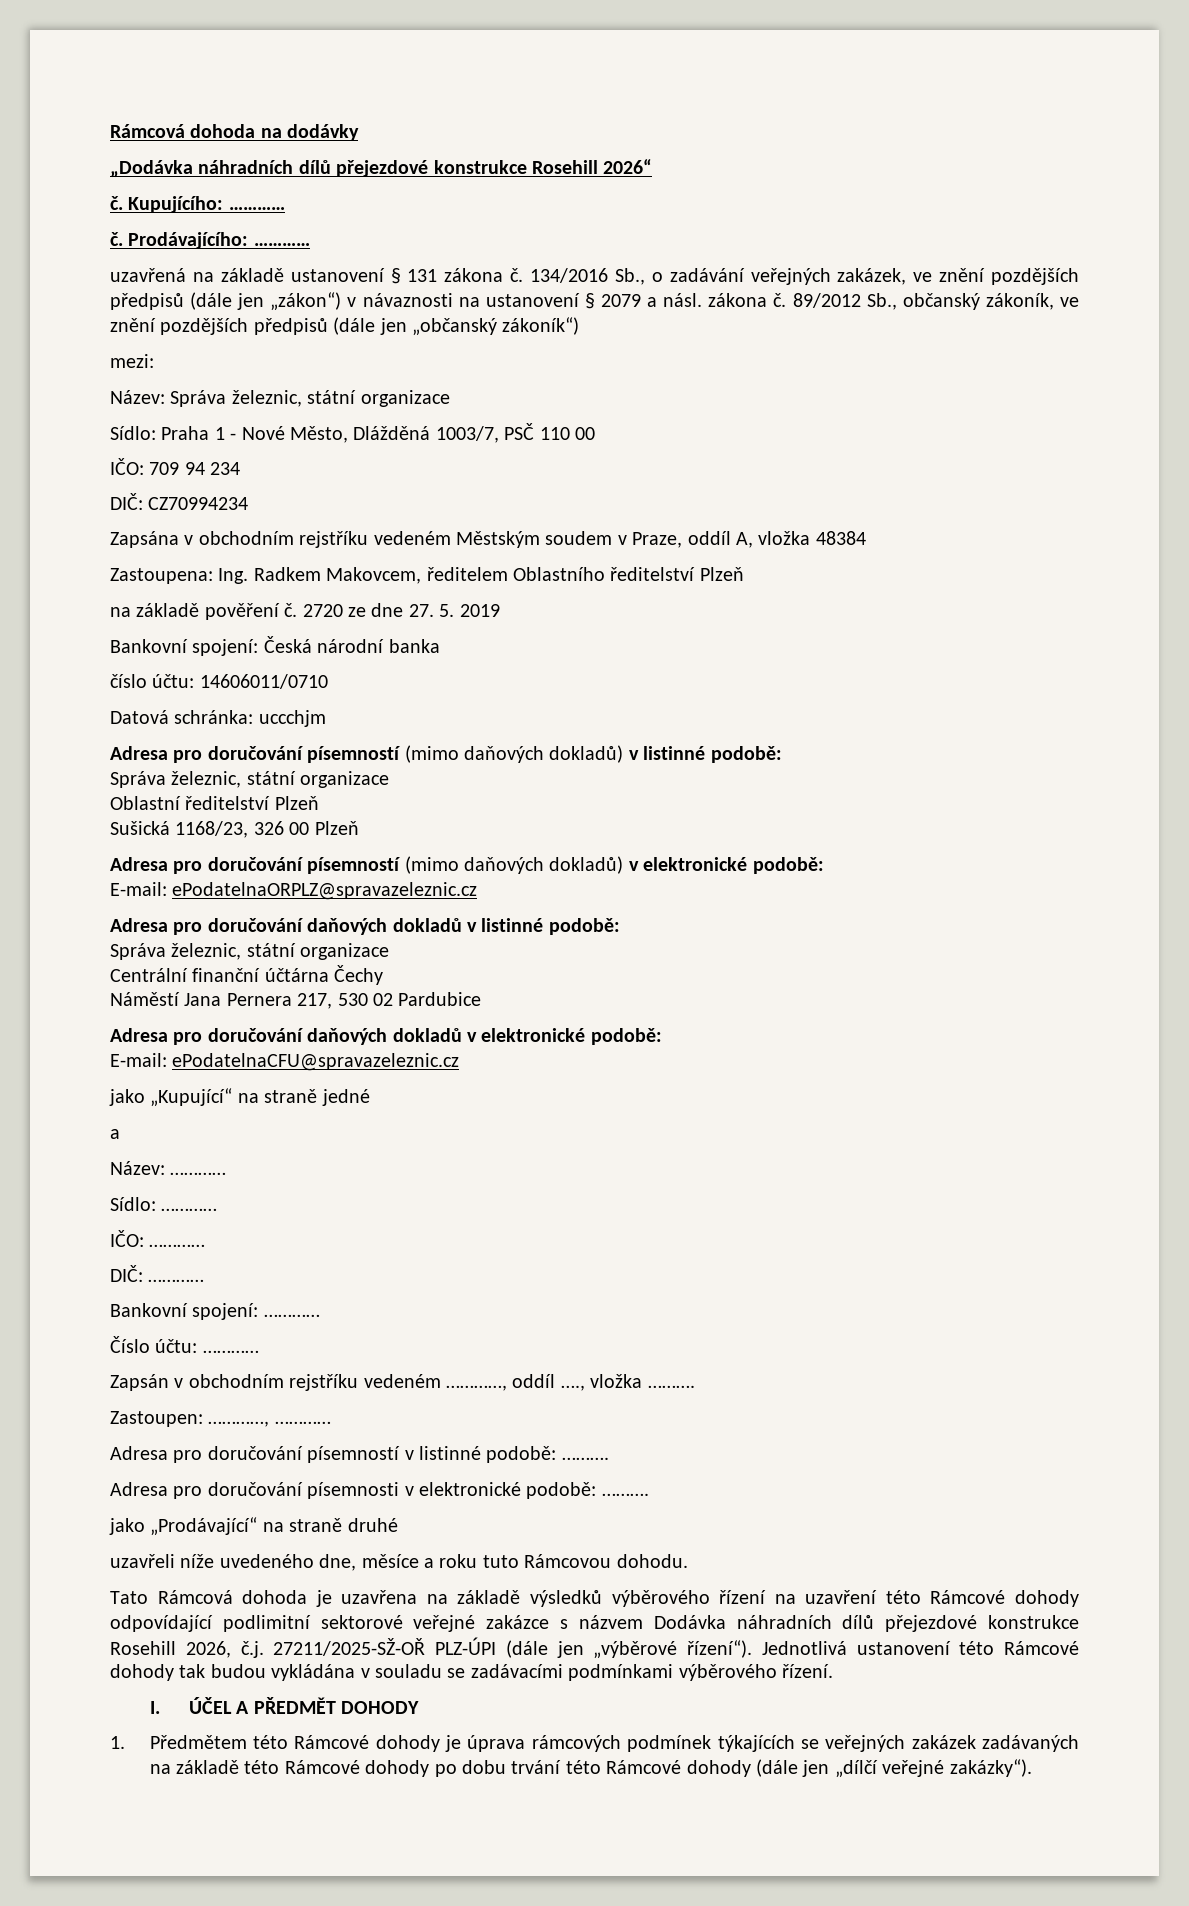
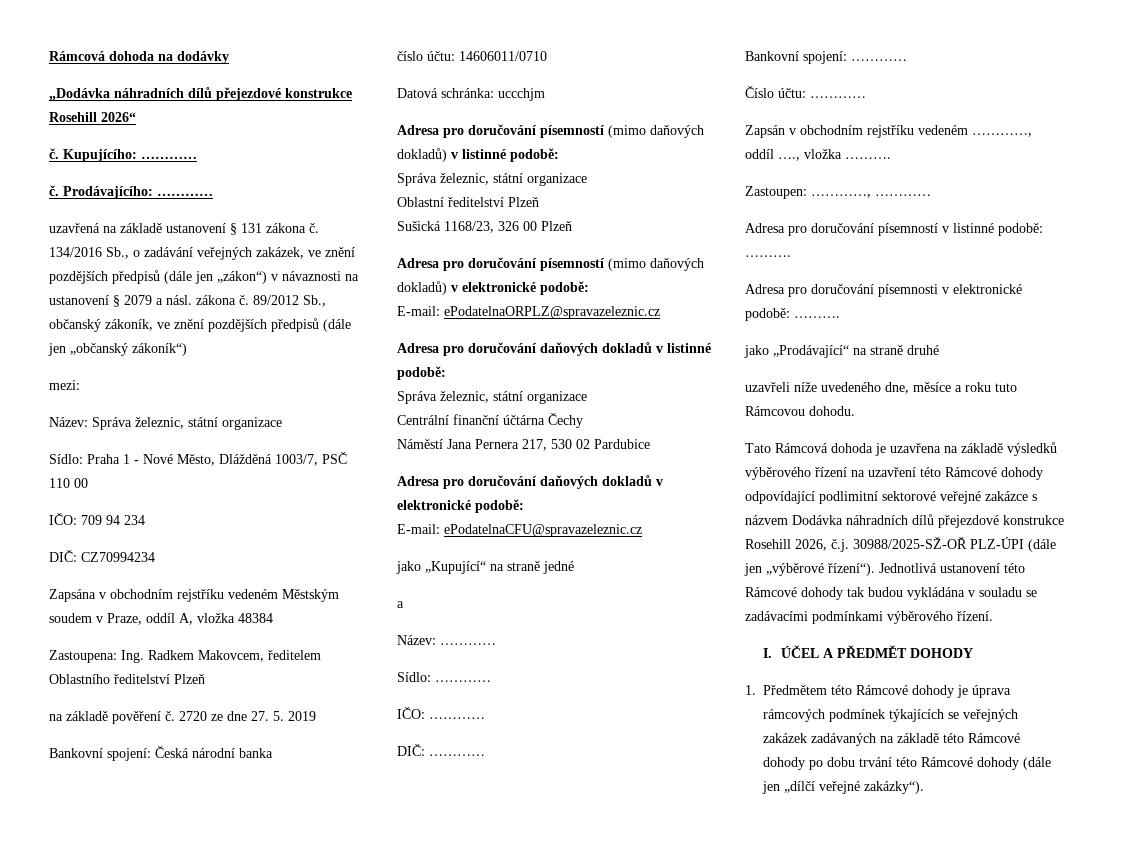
- Tato Rámcová dohoda je uzavřena na základě výsledků výběrového řízení na uzavření této Rámcové dohody odpovídající podlimitní sektorové veřejné zakázce s názvem Dodávka náhradních dílů přejezdové konstrukce Rosehill 2026, č.j. 27211/2025-SŽ-OŘ PLZ-ÚPI (dále jen „výběrové řízení“).
+ Tato Rámcová dohoda je uzavřena na základě výsledků výběrového řízení na uzavření této Rámcové dohody odpovídající podlimitní sektorové veřejné zakázce s názvem Dodávka náhradních dílů přejezdové konstrukce Rosehill 2026, č.j. 30988/2025-SŽ-OŘ PLZ-ÚPI (dále jen „výběrové řízení“).

